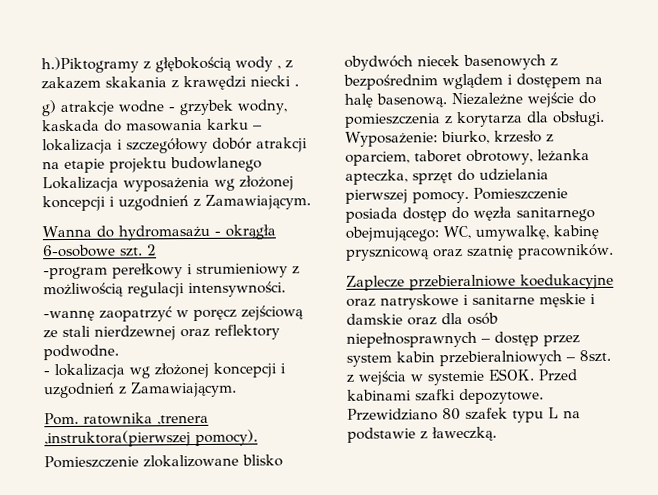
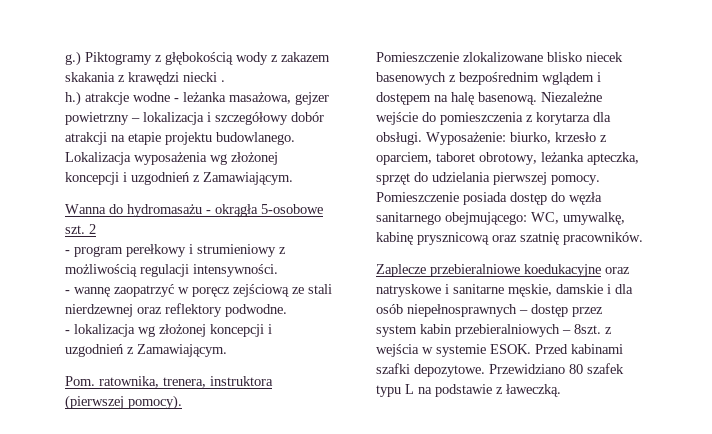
- h.)Piktogramy z głębokością wody , z zakazem skakania z krawędzi niecki .
+ g.) Piktogramy z głębokością wody z zakazem skakania z krawędzi niecki .
- g) atrakcje wodne - grzybek wodny, kaskada do masowania karku – lokalizacja i szczegółowy dobór atrakcji na etapie projektu budowlanego Lokalizacja wyposażenia wg złożonej koncepcji i uzgodnień z Zamawiającym.
+ h.) atrakcje wodne - leżanka masażowa, gejzer powietrzny – lokalizacja i szczegółowy dobór atrakcji na etapie projektu budowlanego. Lokalizacja wyposażenia wg złożonej koncepcji i uzgodnień z Zamawiającym.
- Wanna do hydromasażu - okrągła 6-osobowe szt.
+ Wanna do hydromasażu - okrągła 5-osobowe szt.
- -program perełkowy i strumieniowy z możliwością regulacji intensywności.
+ - program perełkowy i strumieniowy z możliwością regulacji intensywności.
- -wannę zaopatrzyć w poręcz zejściową ze stali nierdzewnej oraz reflektory podwodne.
+ - wannę zaopatrzyć w poręcz zejściową ze stali nierdzewnej oraz reflektory podwodne.
- Pom. ratownika ,trenera ,instruktora(pierwszej pomocy).
+ Pom. ratownika, trenera, instruktora (pierwszej pomocy).
- Pomieszczenie zlokalizowane blisko obydwóch niecek basenowych z bezpośrednim wglądem i dostępem na halę basenową.
+ Pomieszczenie zlokalizowane blisko niecek basenowych z bezpośrednim wglądem i dostępem na halę basenową.
- Zaplecze przebieralniowe koedukacyjne oraz natryskowe i sanitarne męskie i damskie oraz dla osób niepełnosprawnych – dostęp przez system kabin przebieralniowych – 8szt. z wejścia w systemie ESOK.
+ Zaplecze przebieralniowe koedukacyjne oraz natryskowe i sanitarne męskie, damskie i dla osób niepełnosprawnych – dostęp przez system kabin przebieralniowych – 8szt. z wejścia w systemie ESOK.

